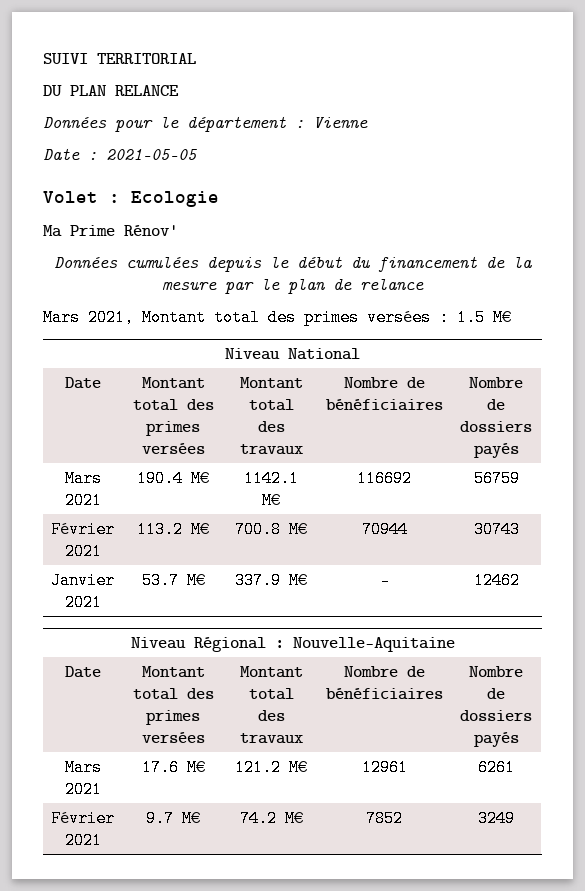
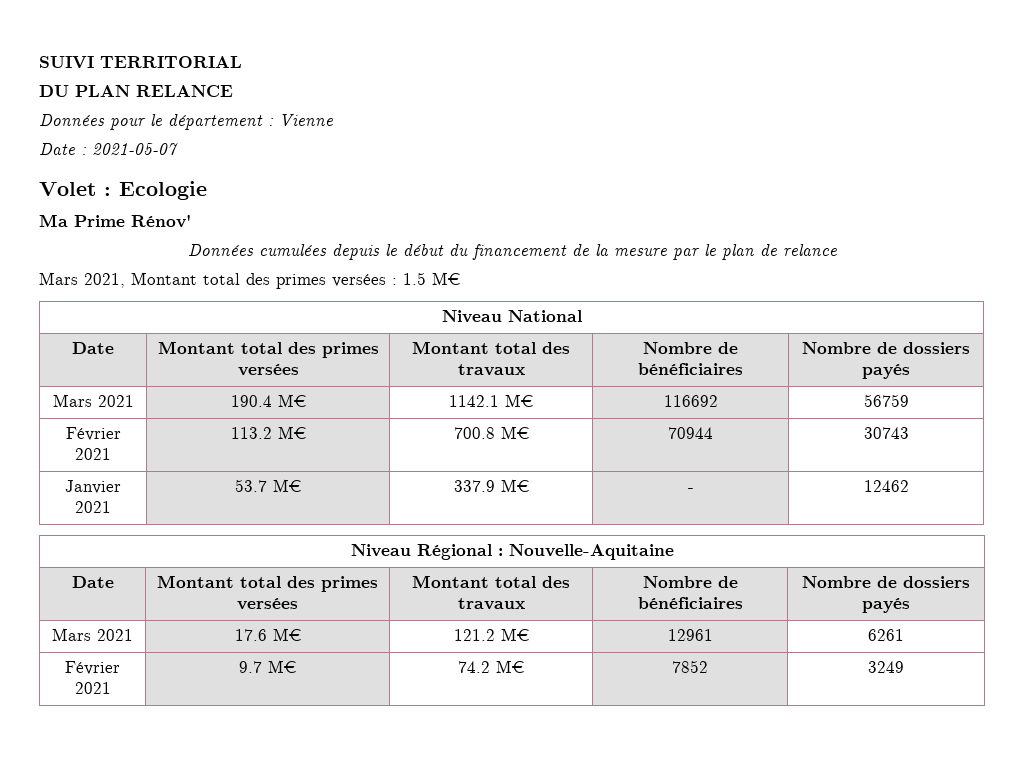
- Date : 2021-05-05
+ Date : 2021-05-07

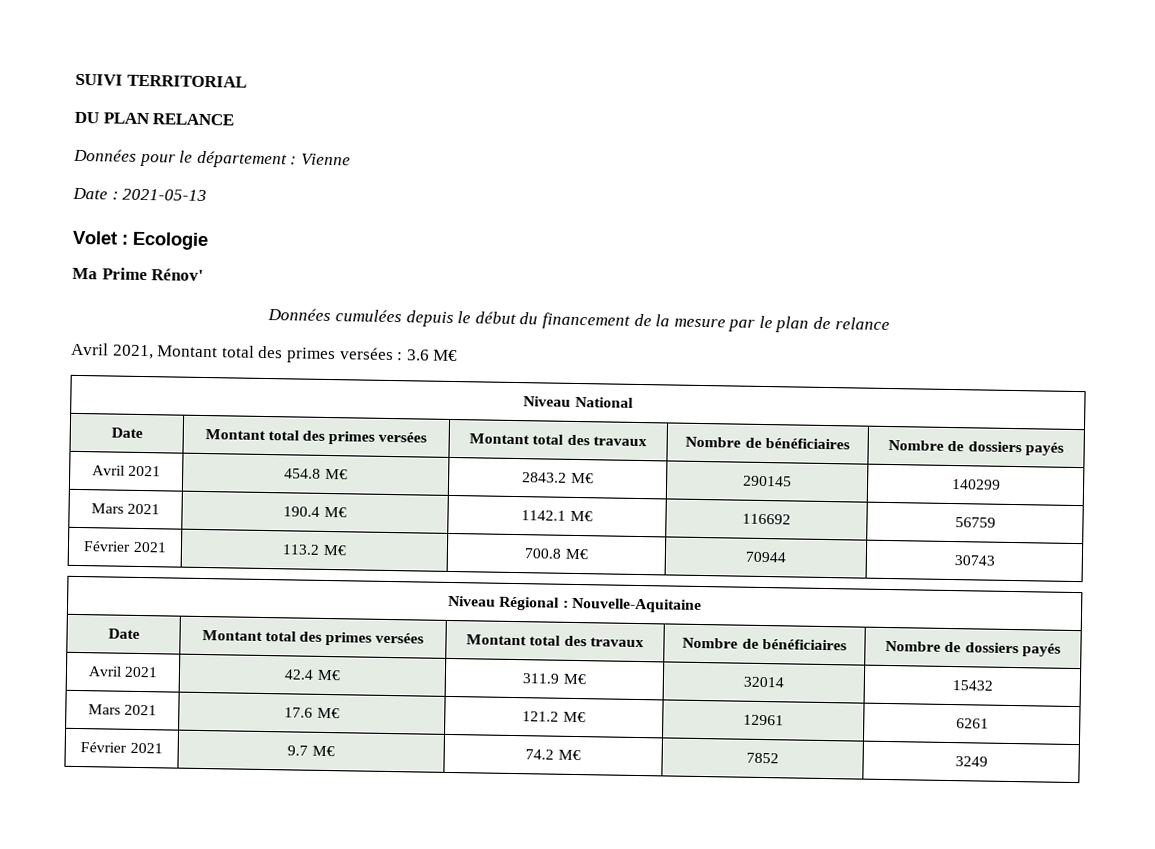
- Date : 2021-05-07
+ Date : 2021-05-13
- Mars 2021, Montant total des primes versées : 1.5 M€
+ Avril 2021, Montant total des primes versées : 3.6 M€
+ Avril 2021 | 454.8 M€ | 2843.2 M€ | 290145 | 140299
- Janvier 2021 | 53.7 M€ | 337.9 M€ | - | 12462
+ Avril 2021 | 42.4 M€ | 311.9 M€ | 32014 | 15432

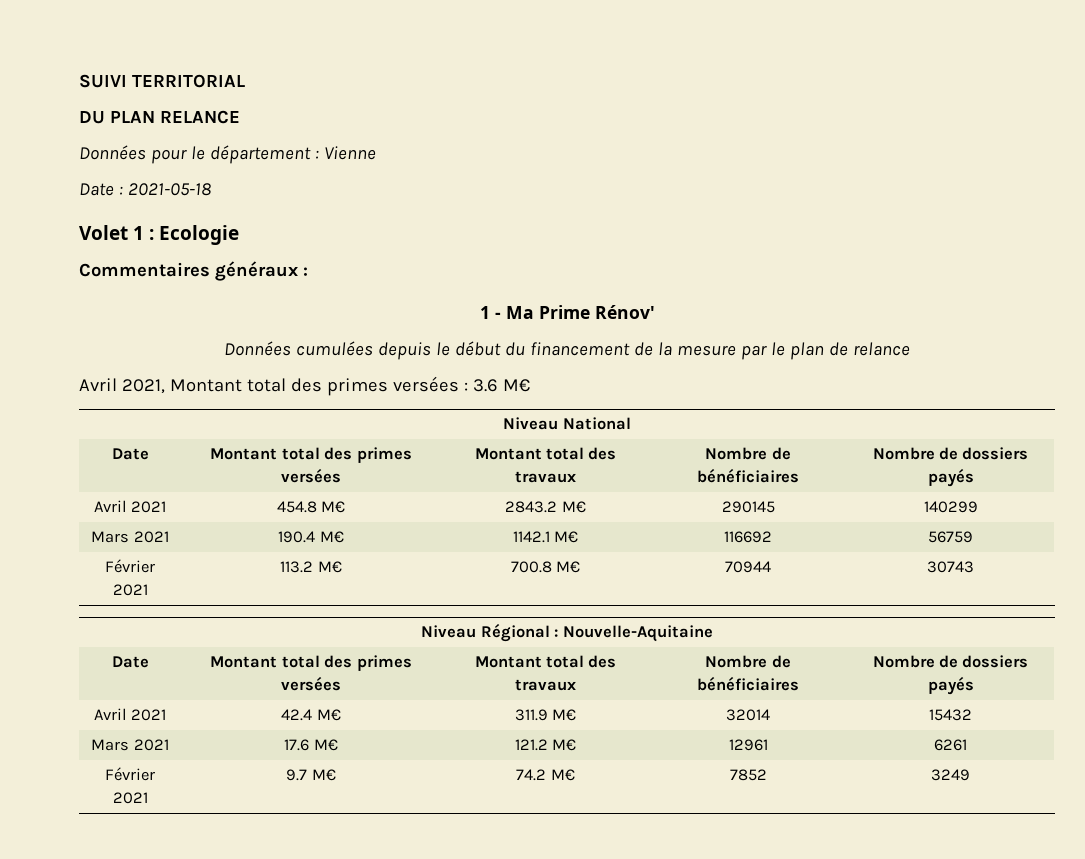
- Date : 2021-05-13
+ Date : 2021-05-18
- Volet : Ecologie
+ Volet 1 : Ecologie
- Ma Prime Rénov'
+ Commentaires généraux :
+ 1 - Ma Prime Rénov'

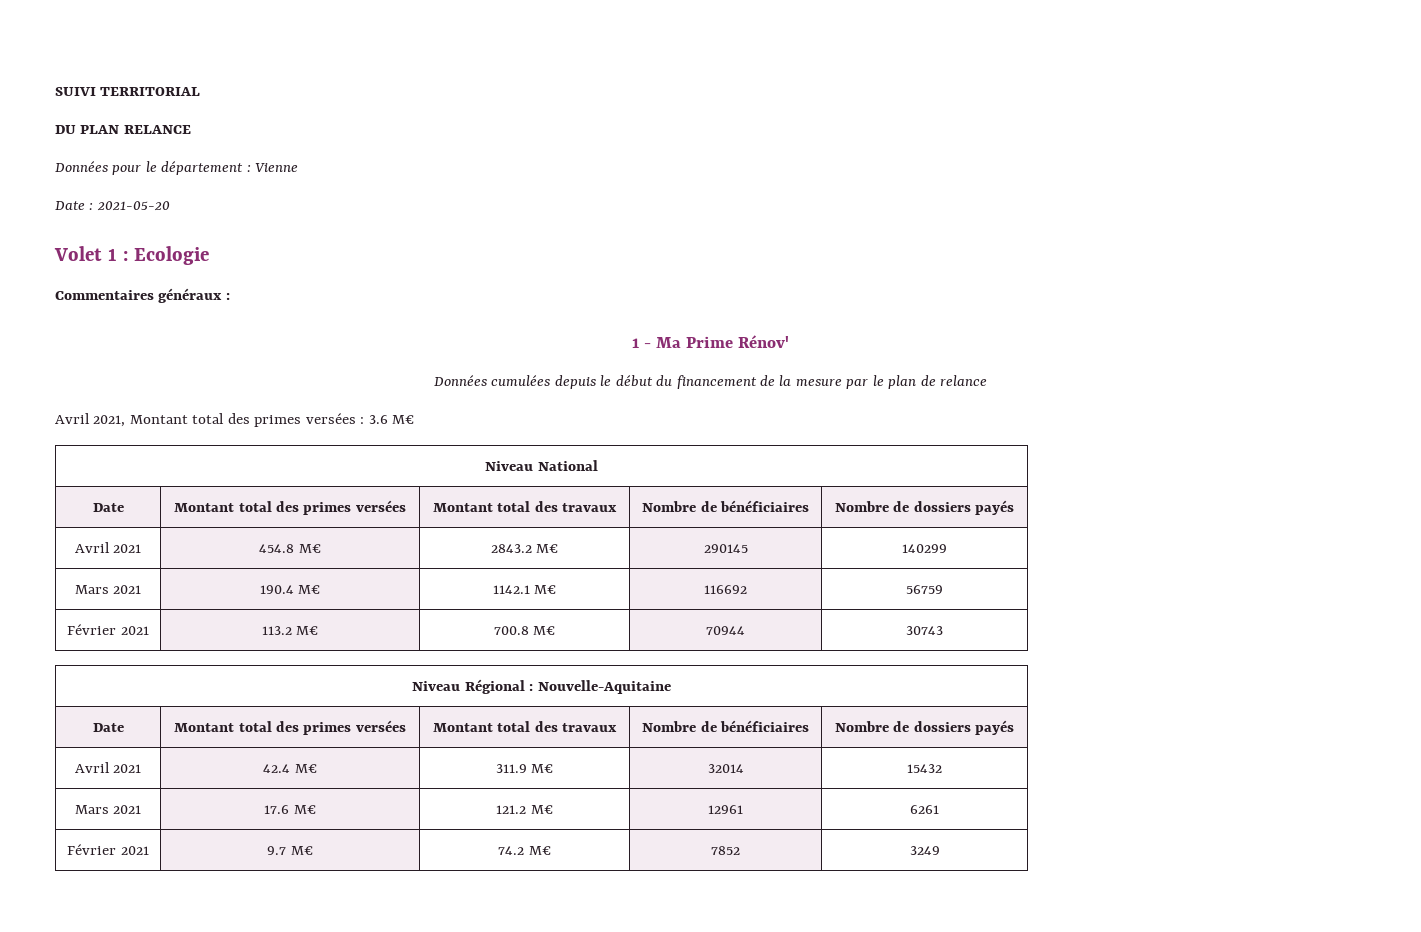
- Date : 2021-05-18
+ Date : 2021-05-20

